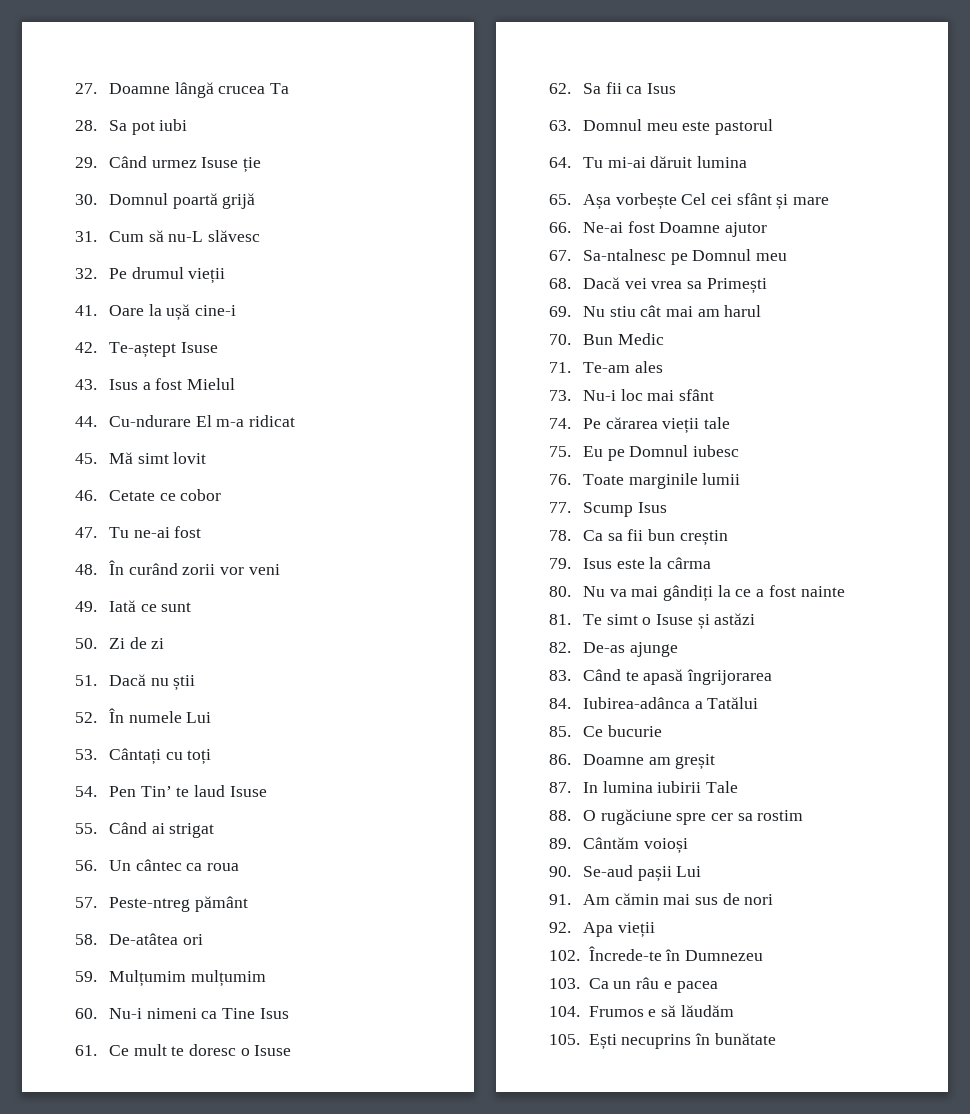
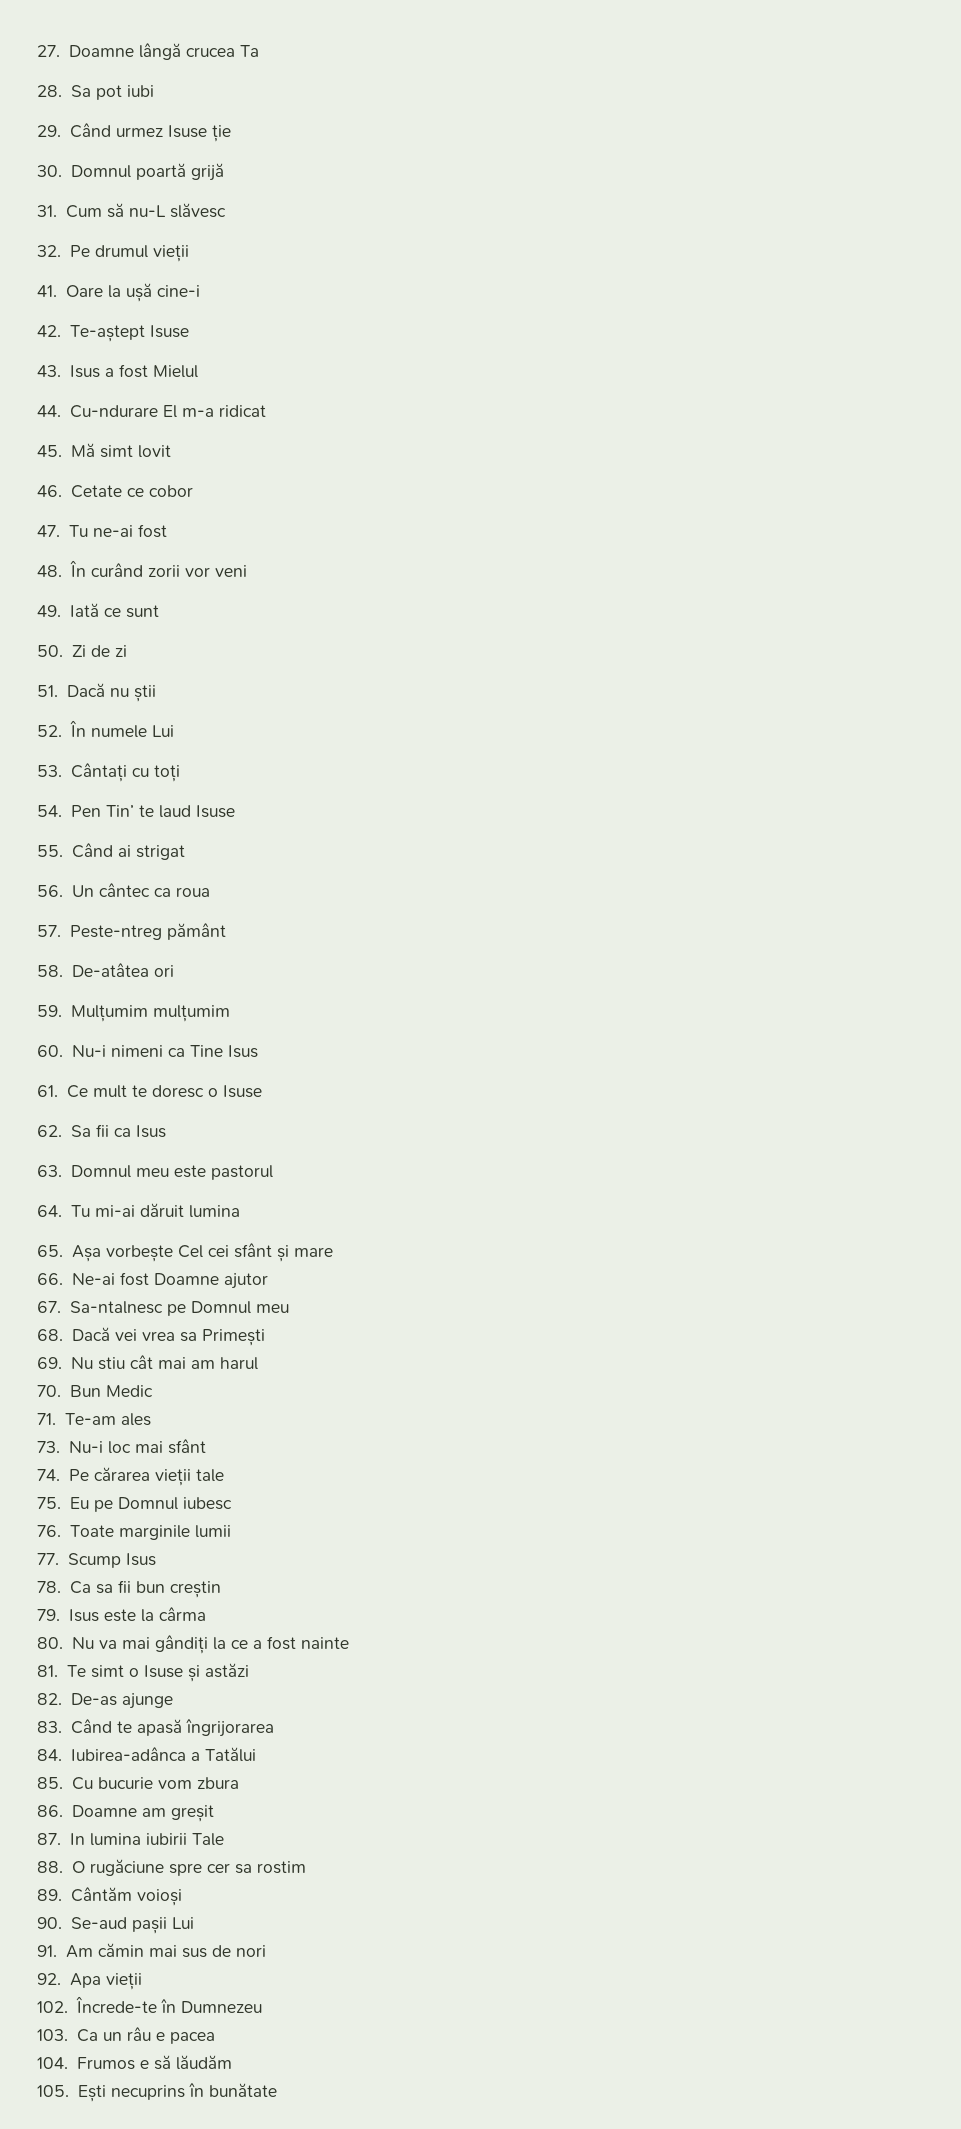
- 85. Ce bucurie
+ 85. Cu bucurie vom zbura

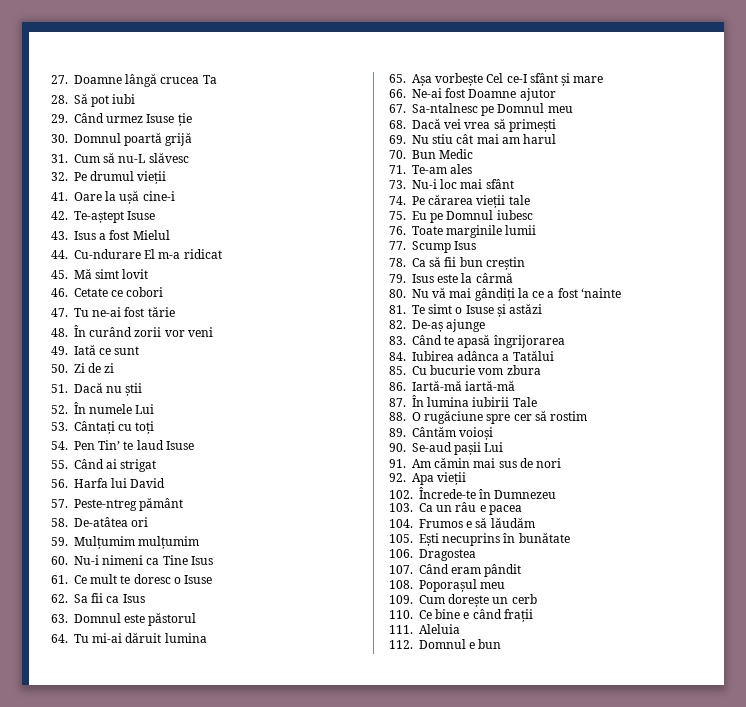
- 28. Sa pot iubi
+ 28. Să pot iubi
- 46. Cetate ce cobor
+ 46. Cetate ce cobori
- 47. Tu ne-ai fost
+ 47. Tu ne-ai fost tărie
- 56. Un cântec ca roua
+ 56. Harfa lui David
- 63. Domnul meu este pastorul
+ 63. Domnul este păstorul
- 65. Așa vorbește Cel cei sfânt și mare
+ 65. Așa vorbește Cel ce-I sfânt și mare
- 68. Dacă vei vrea sa Primești
+ 68. Dacă vei vrea să primești
- 78. Ca sa fii bun creștin
+ 78. Ca să fii bun creștin
- 79. Isus este la cârma
+ 79. Isus este la cârmă
- 80. Nu va mai gândiți la ce a fost nainte
+ 80. Nu vă mai gândiți la ce a fost ‘nainte
- 82. De-as ajunge
+ 82. De-aș ajunge
- 84. Iubirea-adânca a Tatălui
+ 84. Iubirea adânca a Tatălui
- 86. Doamne am greșit
+ 86. Iartă-mă iartă-mă
- 87. In lumina iubirii Tale
+ 87. În lumina iubirii Tale
- 88. O rugăciune spre cer sa rostim
+ 88. O rugăciune spre cer să rostim
+ 106. Dragostea
+ 107. Când eram pândit
+ 108. Poporașul meu
+ 109. Cum dorește un cerb
+ 110. Ce bine e când frații
+ 111. Aleluia
+ 112. Domnul e bun

